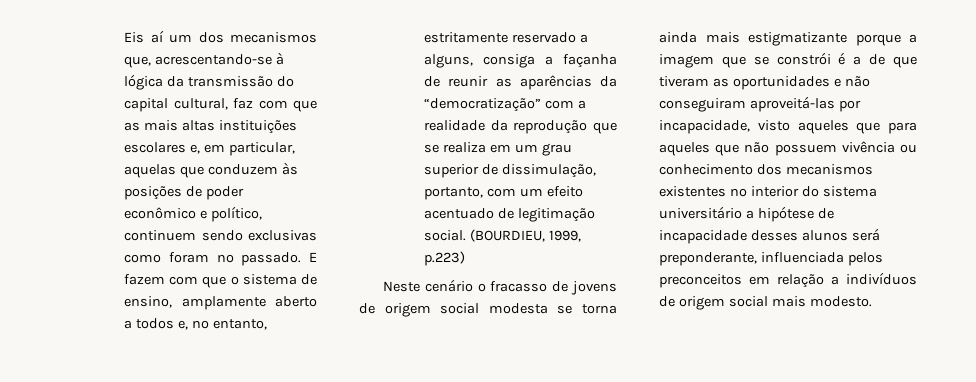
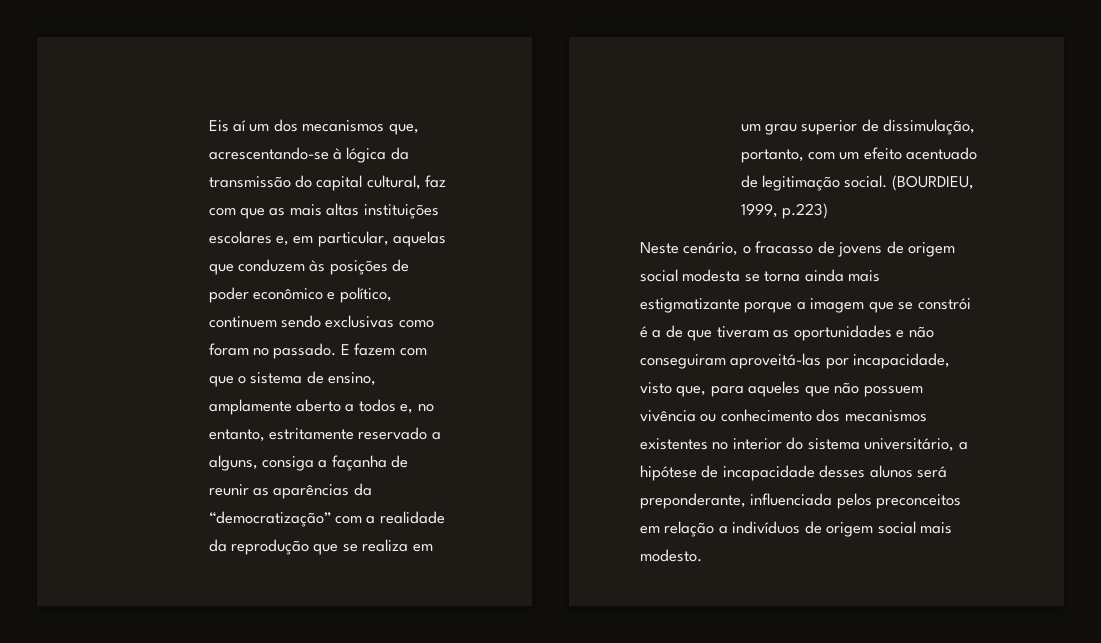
- Neste cenário o fracasso de jovens de origem social modesta se torna ainda mais estigmatizante porque a imagem que se constrói é a de que tiveram as oportunidades e não conseguiram aproveitá-las por incapacidade, visto aqueles que para aqueles que não possuem vivência ou conhecimento dos mecanismos existentes no interior do sistema universitário a hipótese de incapacidade desses alunos será preponderante, influenciada pelos preconceitos em relação a indivíduos de origem social mais modesto.
+ Neste cenário, o fracasso de jovens de origem social modesta se torna ainda mais estigmatizante porque a imagem que se constrói é a de que tiveram as oportunidades e não conseguiram aproveitá-las por incapacidade, visto que, para aqueles que não possuem vivência ou conhecimento dos mecanismos existentes no interior do sistema universitário, a hipótese de incapacidade desses alunos será preponderante, influenciada pelos preconceitos em relação a indivíduos de origem social mais modesto.

